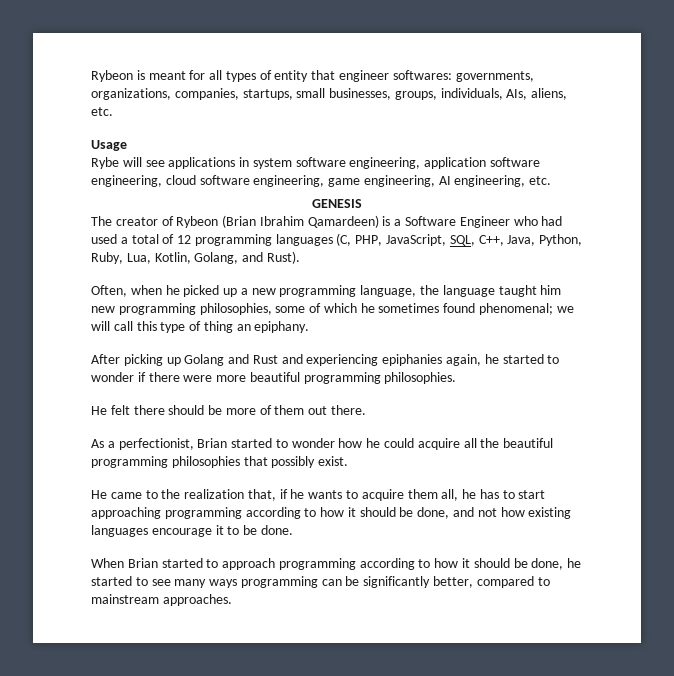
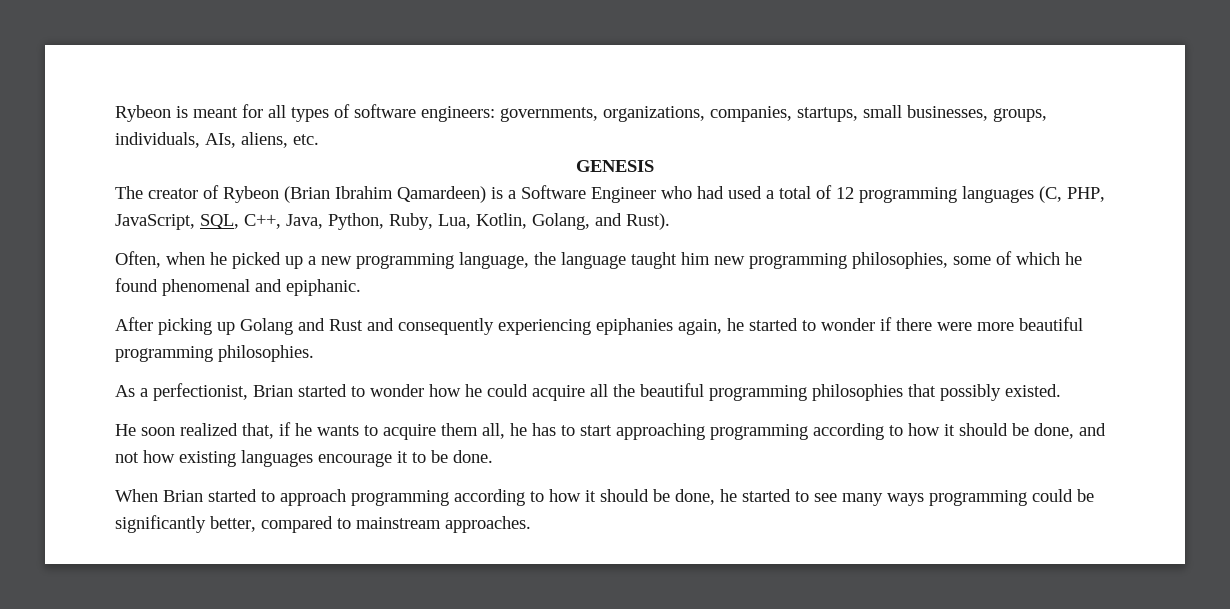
- Rybeon is meant for all types of entity that engineer softwares: governments, organizations, companies, startups, small businesses, groups, individuals, AIs, aliens, etc.
+ Rybeon is meant for all types of software engineers: governments, organizations, companies, startups, small businesses, groups, individuals, AIs, aliens, etc.
- Usage
- Rybe will see applications in system software engineering, application software engineering, cloud software engineering, game engineering, AI engineering, etc.
- Often, when he picked up a new programming language, the language taught him new programming philosophies, some of which he sometimes found phenomenal; we will call this type of thing an epiphany.
+ Often, when he picked up a new programming language, the language taught him new programming philosophies, some of which he found phenomenal and epiphanic.
- After picking up Golang and Rust and experiencing epiphanies again, he started to wonder if there were more beautiful programming philosophies.
+ After picking up Golang and Rust and consequently experiencing epiphanies again, he started to wonder if there were more beautiful programming philosophies.
- He felt there should be more of them out there.
- As a perfectionist, Brian started to wonder how he could acquire all the beautiful programming philosophies that possibly exist.
- He came to the realization that, if he wants to acquire them all, he has to start approaching programming according to how it should be done, and not how existing languages encourage it to be done.
+ As a perfectionist, Brian started to wonder how he could acquire all the beautiful programming philosophies that possibly existed.
+ He soon realized that, if he wants to acquire them all, he has to start approaching programming according to how it should be done, and not how existing languages encourage it to be done.
- When Brian started to approach programming according to how it should be done, he started to see many ways programming can be significantly better, compared to mainstream approaches.
+ When Brian started to approach programming according to how it should be done, he started to see many ways programming could be significantly better, compared to mainstream approaches.

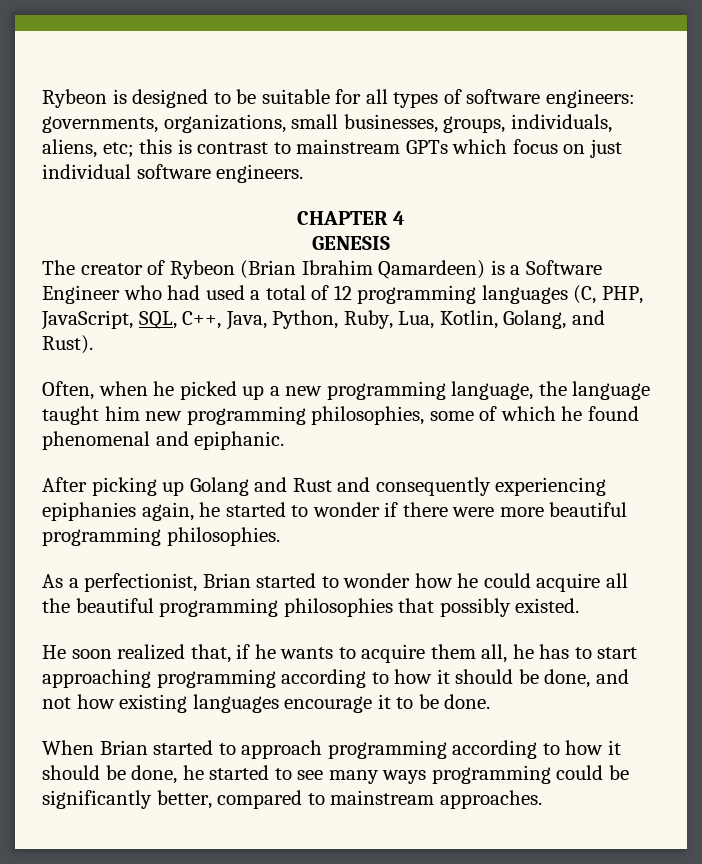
- Rybeon is meant for all types of software engineers: governments, organizations, companies, startups, small businesses, groups, individuals, AIs, aliens, etc.
+ Rybeon is designed to be suitable for all types of software engineers: governments, organizations, small businesses, groups, individuals, aliens, etc; this is contrast to mainstream GPTs which focus on just individual software engineers.
+ CHAPTER 4

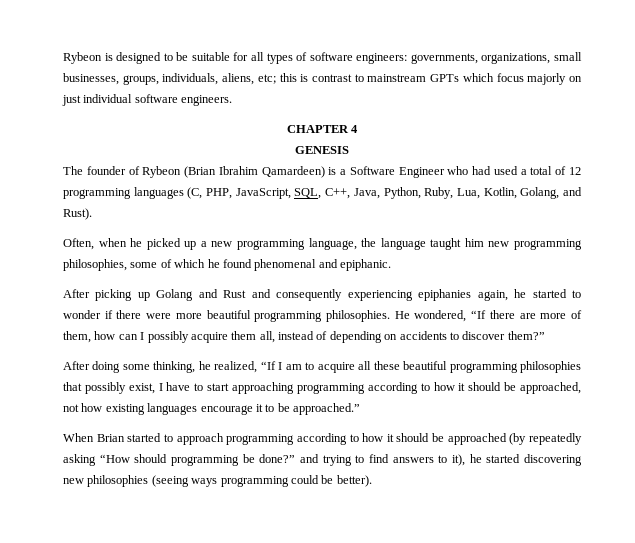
- Rybeon is designed to be suitable for all types of software engineers: governments, organizations, small businesses, groups, individuals, aliens, etc; this is contrast to mainstream GPTs which focus on just individual software engineers.
+ Rybeon is designed to be suitable for all types of software engineers: governments, organizations, small businesses, groups, individuals, aliens, etc; this is contrast to mainstream GPTs which focus majorly on just individual software engineers.
- The creator of Rybeon (Brian Ibrahim Qamardeen) is a Software Engineer who had used a total of 12 programming languages (C, PHP, JavaScript, SQL, C++, Java, Python, Ruby, Lua, Kotlin, Golang, and Rust).
+ The founder of Rybeon (Brian Ibrahim Qamardeen) is a Software Engineer who had used a total of 12 programming languages (C, PHP, JavaScript, SQL, C++, Java, Python, Ruby, Lua, Kotlin, Golang, and Rust).
- After picking up Golang and Rust and consequently experiencing epiphanies again, he started to wonder if there were more beautiful programming philosophies.
- As a perfectionist, Brian started to wonder how he could acquire all the beautiful programming philosophies that possibly existed.
- He soon realized that, if he wants to acquire them all, he has to start approaching programming according to how it should be done, and not how existing languages encourage it to be done.
+ After picking up Golang and Rust and consequently experiencing epiphanies again, he started to wonder if there were more beautiful programming philosophies. He wondered, “If there are more of them, how can I possibly acquire them all, instead of depending on accidents to discover them?”
+ After doing some thinking, he realized, “If I am to acquire all these beautiful programming philosophies that possibly exist, I have to start approaching programming according to how it should be approached, not how existing languages encourage it to be approached.”
- When Brian started to approach programming according to how it should be done, he started to see many ways programming could be significantly better, compared to mainstream approaches.
+ When Brian started to approach programming according to how it should be approached (by repeatedly asking “How should programming be done?” and trying to find answers to it), he started discovering new philosophies (seeing ways programming could be better).

